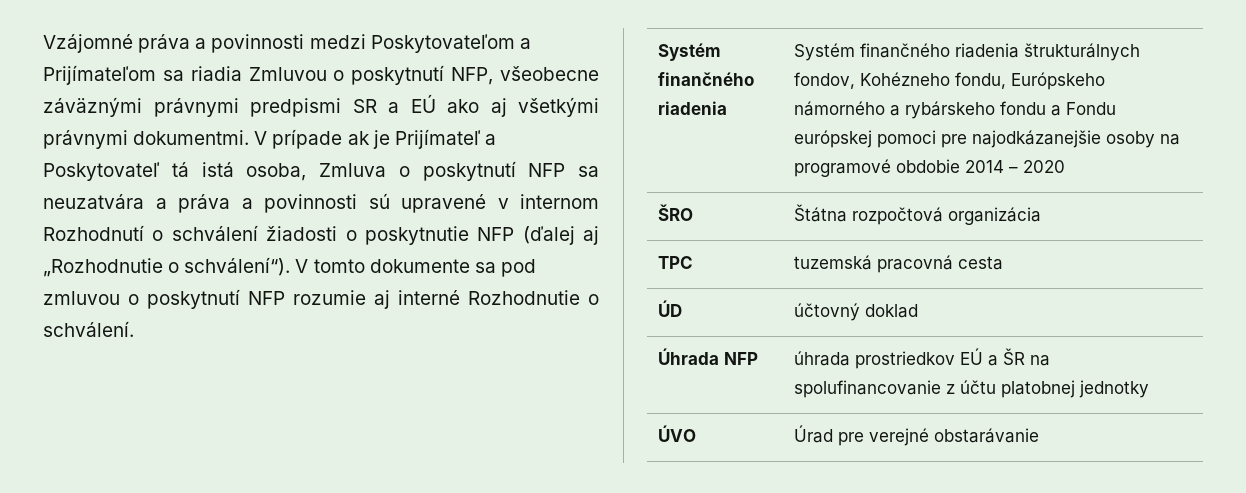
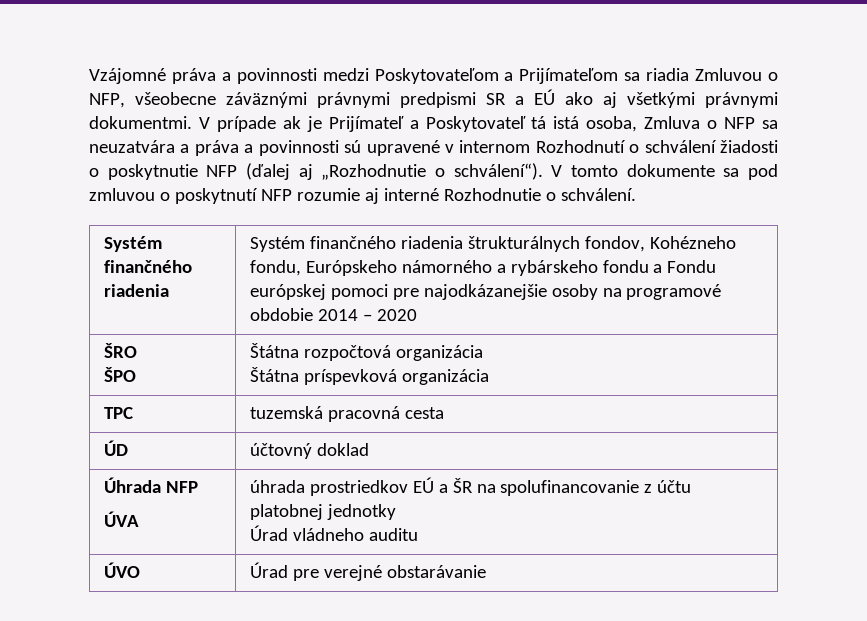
- Vzájomné práva a povinnosti medzi Poskytovateľom a Prijímateľom sa riadia Zmluvou o poskytnutí NFP, všeobecne záväznými právnymi predpismi SR a EÚ ako aj všetkými právnymi dokumentmi.
+ Vzájomné práva a povinnosti medzi Poskytovateľom a Prijímateľom sa riadia Zmluvou o NFP, všeobecne záväznými právnymi predpismi SR a EÚ ako aj všetkými právnymi dokumentmi.
- V prípade ak je Prijímateľ a Poskytovateľ tá istá osoba, Zmluva o poskytnutí NFP sa neuzatvára a práva a povinnosti sú upravené v internom Rozhodnutí o schválení žiadosti o poskytnutie NFP (ďalej aj „Rozhodnutie o schválení“).
+ V prípade ak je Prijímateľ a Poskytovateľ tá istá osoba, Zmluva o NFP sa neuzatvára a práva a povinnosti sú upravené v internom Rozhodnutí o schválení žiadosti o poskytnutie NFP (ďalej aj „Rozhodnutie o schválení“).
- ŠRO | Štátna rozpočtová organizácia
+ ŠRO
+ ŠPO | Štátna rozpočtová organizácia
+ Štátna príspevková organizácia
- Úhrada NFP | úhrada prostriedkov EÚ a ŠR na spolufinancovanie z účtu platobnej jednotky
+ Úhrada NFP
+ ÚVA | úhrada prostriedkov EÚ a ŠR na spolufinancovanie z účtu platobnej jednotky
+ Úrad vládneho auditu

